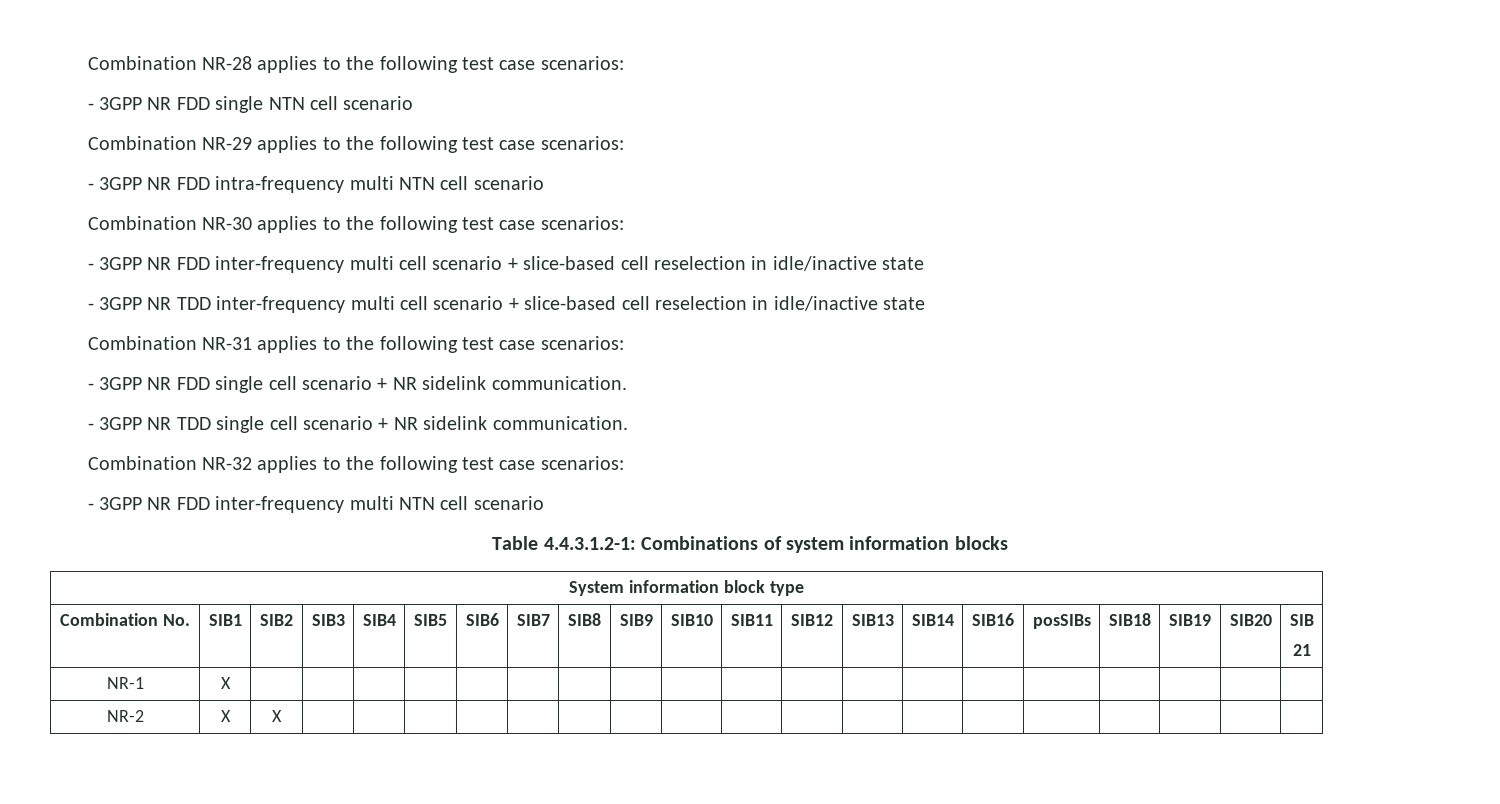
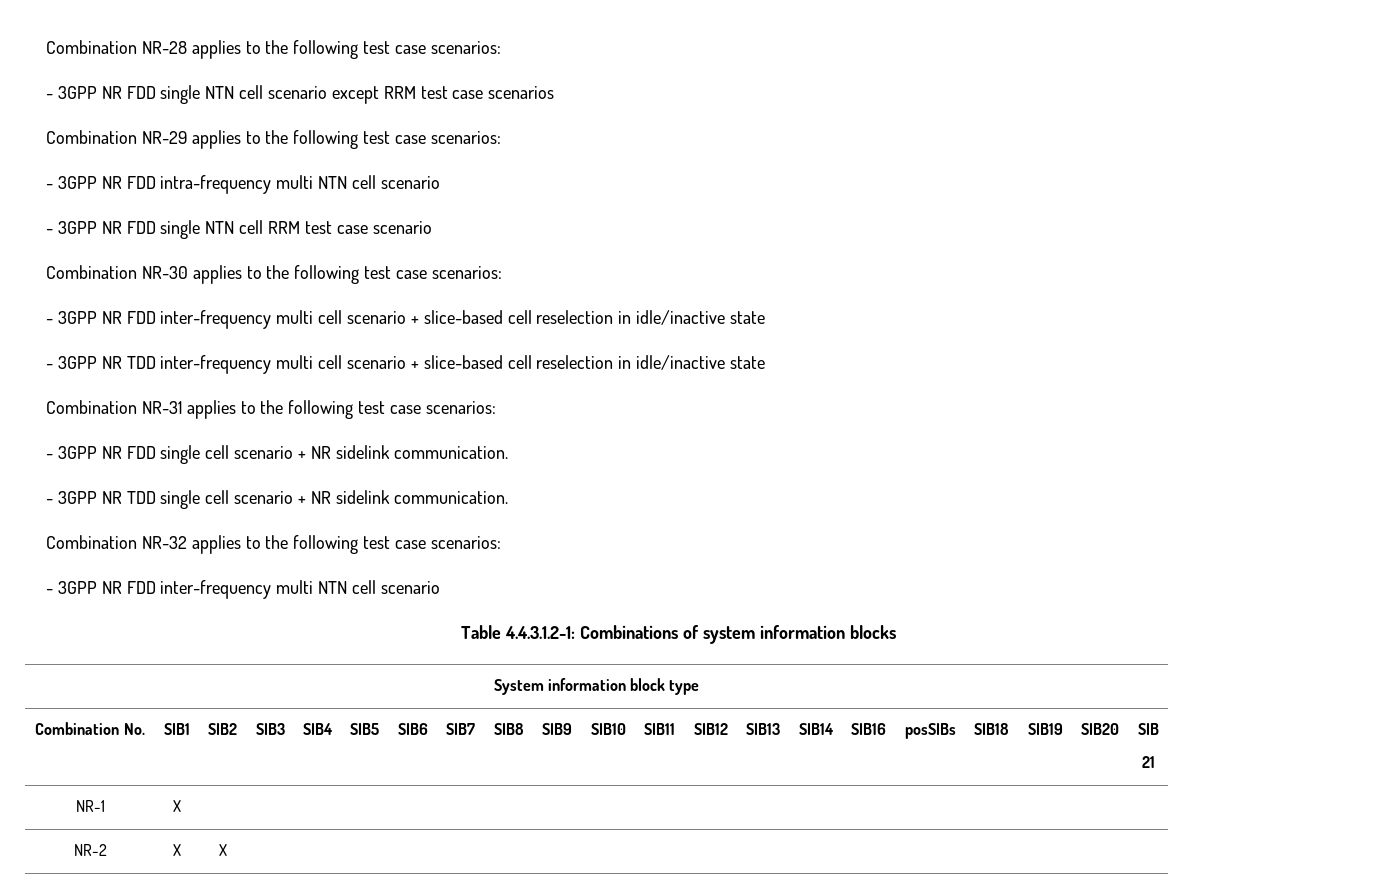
- - 3GPP NR FDD single NTN cell scenario
+ - 3GPP NR FDD single NTN cell scenario except RRM test case scenarios
+ - 3GPP NR FDD single NTN cell RRM test case scenario

